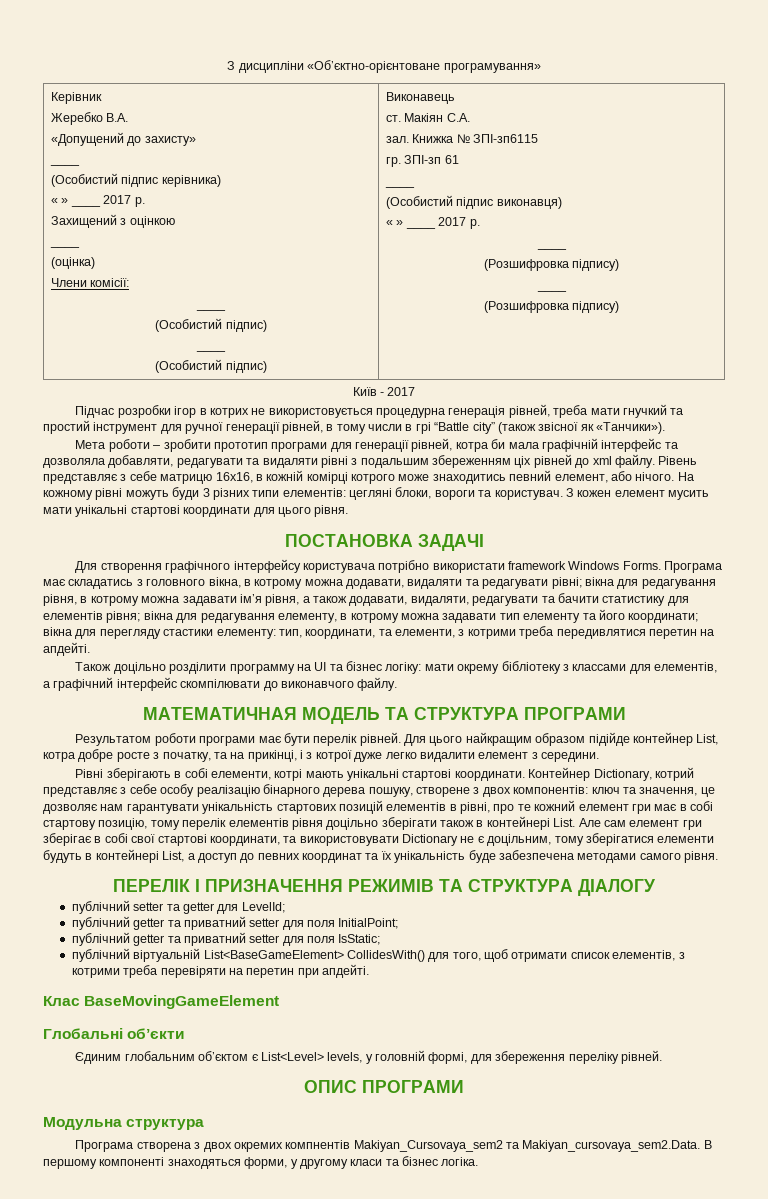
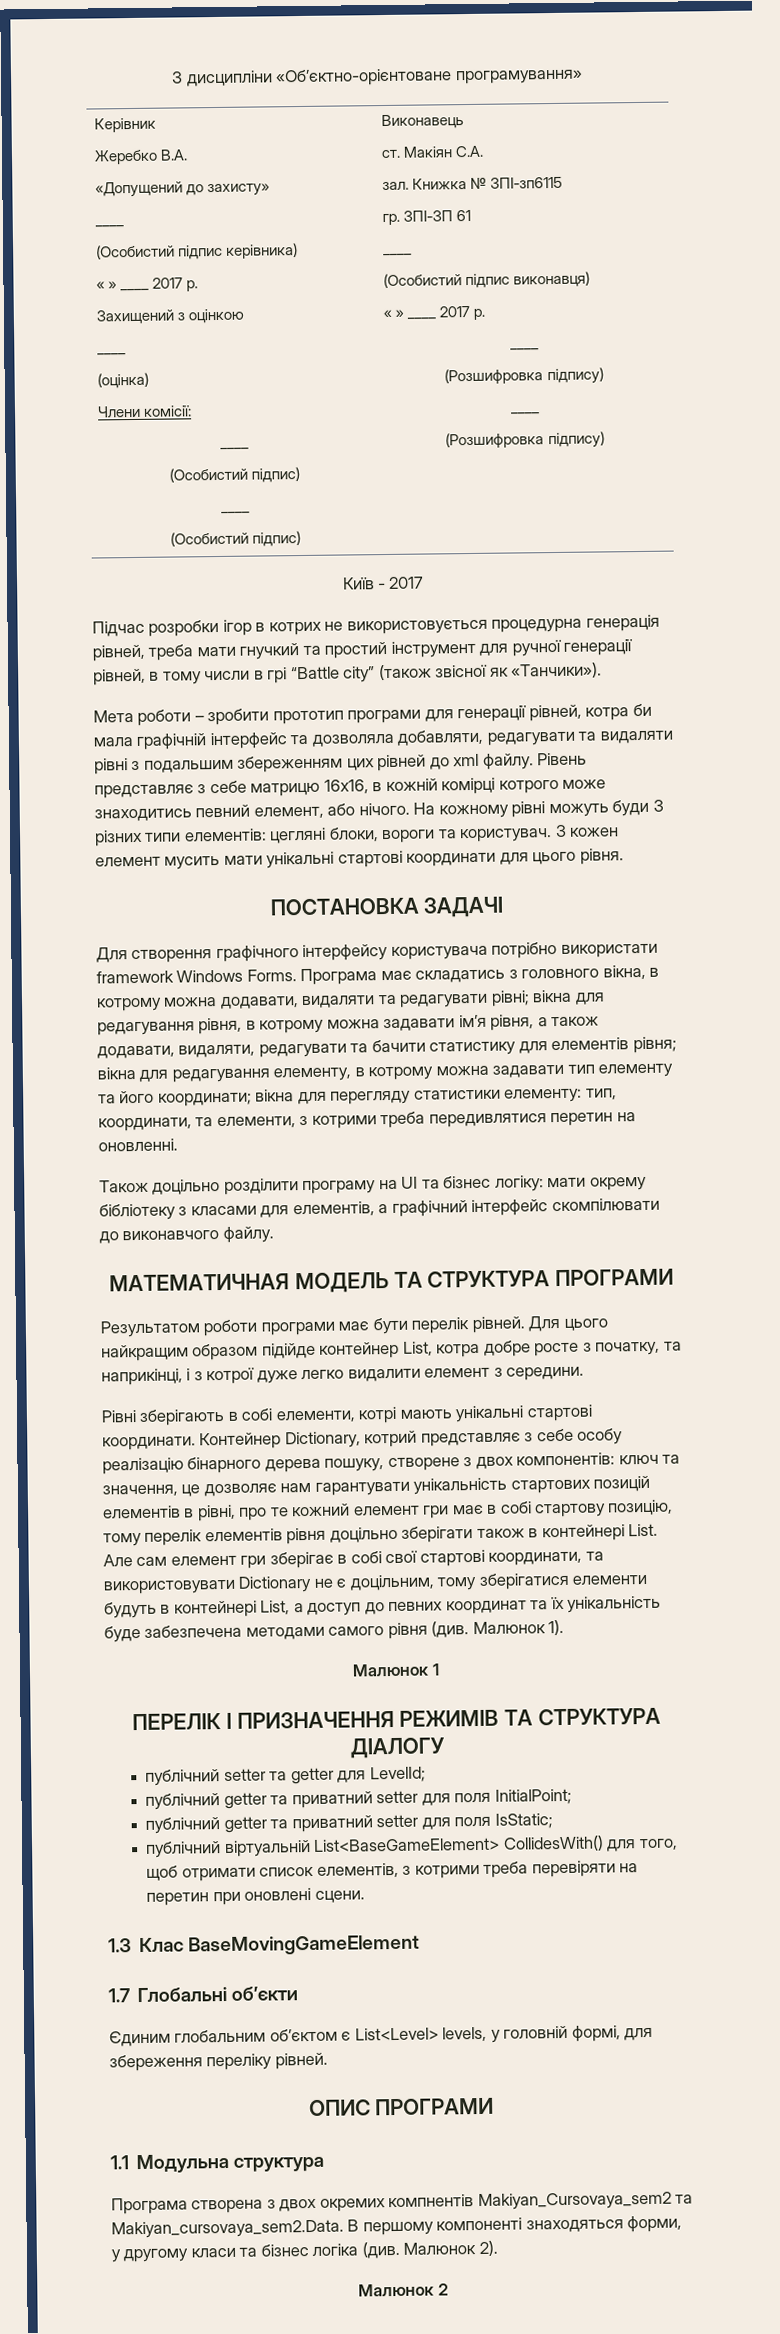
- ЗПІ-зп 61
+ ЗПІ-ЗП 61
- Мета роботи – зробити прототип програми для генерації рівней, котра би мала графічній інтерфейс та дозволяла добавляти, редагувати та видаляти рівні з подальшим збереженням ціх рівней до xml файлу.
+ Мета роботи – зробити прототип програми для генерації рівней, котра би мала графічній інтерфейс та дозволяла добавляти, редагувати та видаляти рівні з подальшим збереженням цих рівней до xml файлу.
- вікна для перегляду стастики елементу:
+ вікна для перегляду статистики елементу:
- тип, координати, та елементи, з котрими треба передивлятися перетин на апдейті.
+ тип, координати, та елементи, з котрими треба передивлятися перетин на оновленні.
- Також доцільно розділити программу на UI та бізнес логіку: мати окрему бібліотеку з классами для елементів, а графічний інтерфейс скомпілювати до виконавчого файлу.
+ Також доцільно розділити програму на UI та бізнес логіку: мати окрему бібліотеку з класами для елементів, а графічний інтерфейс скомпілювати до виконавчого файлу.
- Для цього найкращим образом підійде контейнер List, котра добре росте з початку, та на прикінці, і з котрої дуже легко видалити елемент з середини.
+ Для цього найкращим образом підійде контейнер List, котра добре росте з початку, та наприкінці, і з котрої дуже легко видалити елемент з середини.
- Але сам елемент гри зберігає в собі свої стартові координати, та використовувати Dictionary не є доцільним, тому зберігатися елементи будуть в контейнері List, а доступ до певних координат та їх унікальність буде забезпечена методами самого рівня.
+ Але сам елемент гри зберігає в собі свої стартові координати, та використовувати Dictionary не є доцільним, тому зберігатися елементи будуть в контейнері List, а доступ до певних координат та їх унікальність буде забезпечена методами самого рівня (див. Малюнок 1).
+ Малюнок 1
- публічний віртуальній List<BaseGameElement> CollidesWith() для того, щоб отримати список елементів, з котрими треба перевіряти на перетин при апдейті.
- Клас BaseMovingGameElement
+ публічний віртуальній List<BaseGameElement> CollidesWith() для того, щоб отримати список елементів, з котрими треба перевіряти на перетин при оновлені сцени.
+ 1.3 Клас BaseMovingGameElement
- Глобальні об’єкти
+ 1.7 Глобальні об’єкти
- Модульна структура
+ 1.1 Модульна структура
- Програма створена з двох окремих компнентів Makiyan_Cursovaya_sem2 та Makiyan_cursovaya_sem2.Data. В першому компоненті знаходяться форми, у другому класи та бізнес логіка.
+ Програма створена з двох окремих компнентів Makiyan_Cursovaya_sem2 та Makiyan_cursovaya_sem2.Data. В першому компоненті знаходяться форми, у другому класи та бізнес логіка (див. Малюнок 2).
+ Малюнок 2

